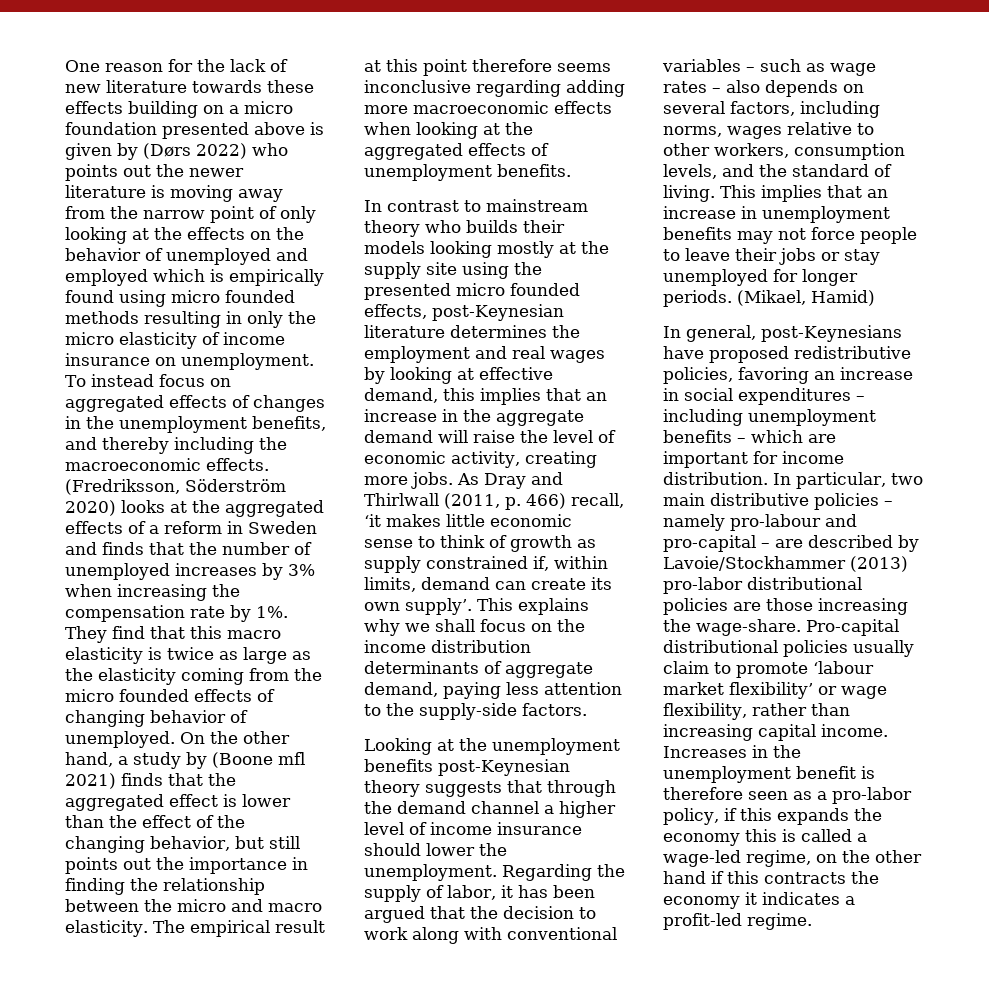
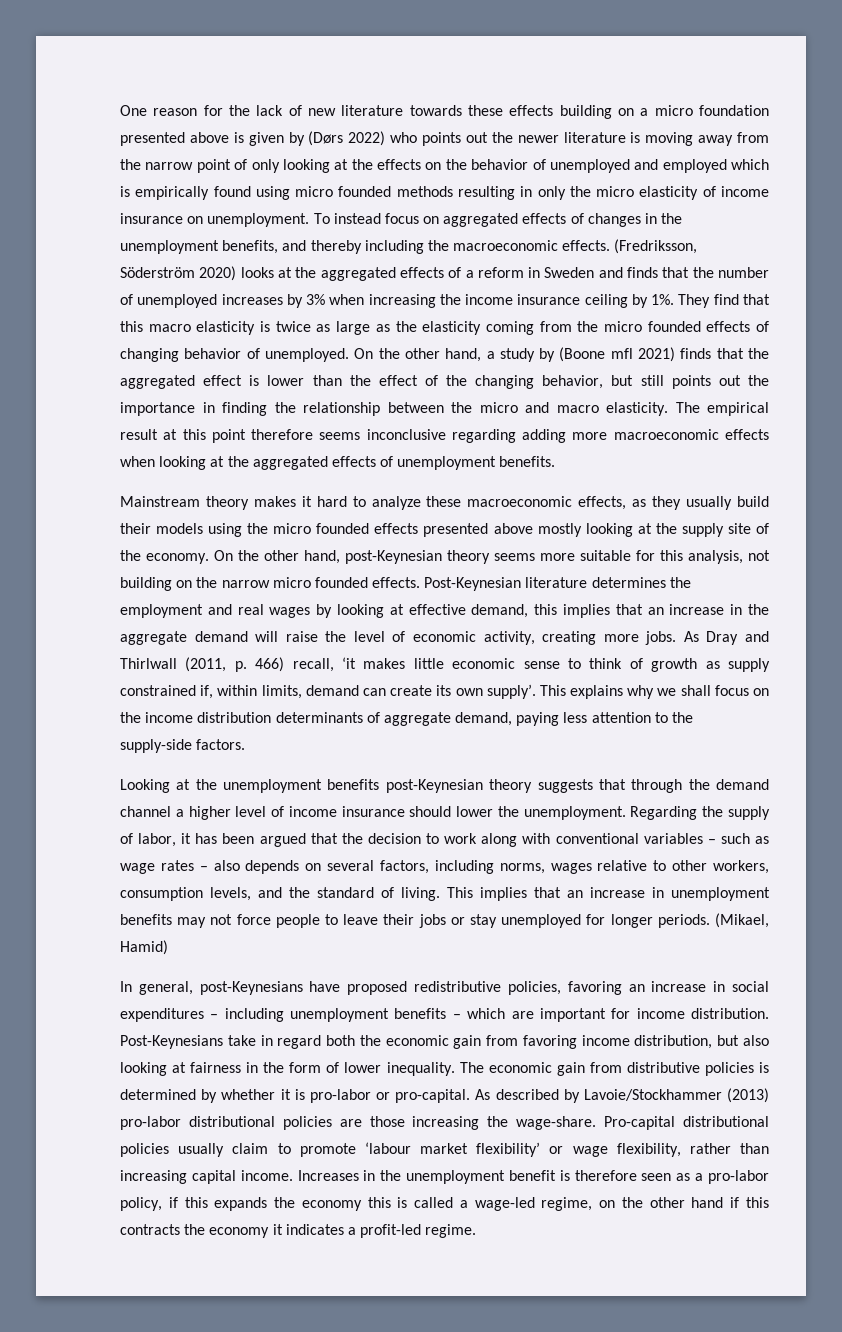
- (Fredriksson, Söderström 2020) looks at the aggregated effects of a reform in Sweden and finds that the number of unemployed increases by 3% when increasing the compensation rate by 1%.
+ (Fredriksson, Söderström 2020) looks at the aggregated effects of a reform in Sweden and finds that the number of unemployed increases by 3% when increasing the income insurance ceiling by 1%.
- In contrast to mainstream theory who builds their models looking mostly at the supply site using the presented micro founded effects, post-Keynesian literature determines the employment and real wages by looking at effective demand, this implies that an increase in the aggregate demand will raise the level of economic activity, creating more jobs.
+ Mainstream theory makes it hard to analyze these macroeconomic effects, as they usually build their models using the micro founded effects presented above mostly looking at the supply site of the economy. On the other hand, post-Keynesian theory seems more suitable for this analysis, not building on the narrow micro founded effects. Post-Keynesian literature determines the employment and real wages by looking at effective demand, this implies that an increase in the aggregate demand will raise the level of economic activity, creating more jobs.
- In particular, two main distributive policies – namely pro-labour and pro-capital – are described by Lavoie/Stockhammer (2013) pro-labor distributional policies are those increasing the wage-share.
+ Post-Keynesians take in regard both the economic gain from favoring income distribution, but also looking at fairness in the form of lower inequality. The economic gain from distributive policies is determined by whether it is pro-labor or pro-capital. As described by Lavoie/Stockhammer (2013) pro-labor distributional policies are those increasing the wage-share.

